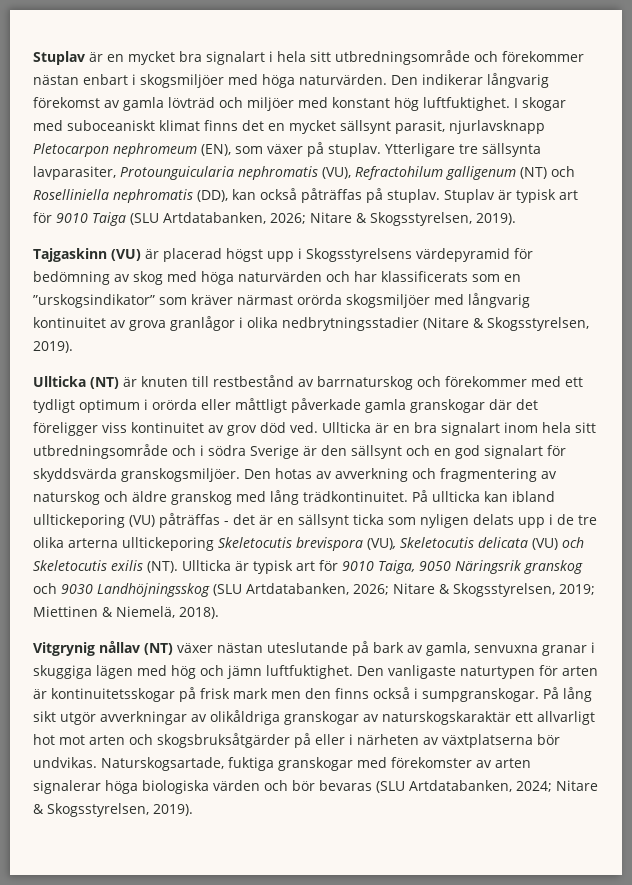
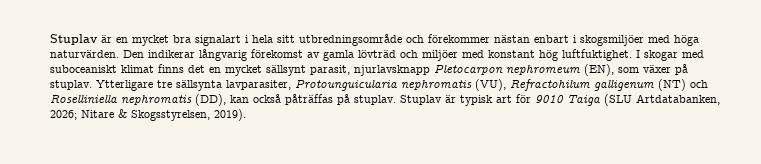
- Tajgaskinn (VU) är placerad högst upp i Skogsstyrelsens värdepyramid för bedömning av skog med höga naturvärden och har klassificerats som en ”urskogsindikator” som kräver närmast orörda skogsmiljöer med långvarig kontinuitet av grova granlågor i olika nedbrytningsstadier (Nitare & Skogsstyrelsen, 2019).
- Ullticka (NT) är knuten till restbestånd av barrnaturskog och förekommer med ett tydligt optimum i orörda eller måttligt påverkade gamla granskogar där det föreligger viss kontinuitet av grov död ved. Ullticka är en bra signalart inom hela sitt utbredningsområde och i södra Sverige är den sällsynt och en god signalart för skyddsvärda granskogsmiljöer. Den hotas av avverkning och fragmentering av naturskog och äldre granskog med lång trädkontinuitet. På ullticka kan ibland ulltickeporing (VU) påträffas - det är en sällsynt ticka som nyligen delats upp i de tre olika arterna ulltickeporing Skeletocutis brevispora (VU), Skeletocutis delicata (VU) och Skeletocutis exilis (NT). Ullticka är typisk art för 9010 Taiga, 9050 Näringsrik granskog och 9030 Landhöjningsskog (SLU Artdatabanken, 2026; Nitare & Skogsstyrelsen, 2019; Miettinen & Niemelä, 2018).
- Vitgrynig nållav (NT) växer nästan uteslutande på bark av gamla, senvuxna granar i skuggiga lägen med hög och jämn luftfuktighet. Den vanligaste naturtypen för arten är kontinuitetsskogar på frisk mark men den finns också i sumpgranskogar. På lång sikt utgör avverkningar av olikåldriga granskogar av naturskogskaraktär ett allvarligt hot mot arten och skogsbruksåtgärder på eller i närheten av växtplatserna bör undvikas. Naturskogsartade, fuktiga granskogar med förekomster av arten signalerar höga biologiska värden och bör bevaras (SLU Artdatabanken, 2024; Nitare & Skogsstyrelsen, 2019).

